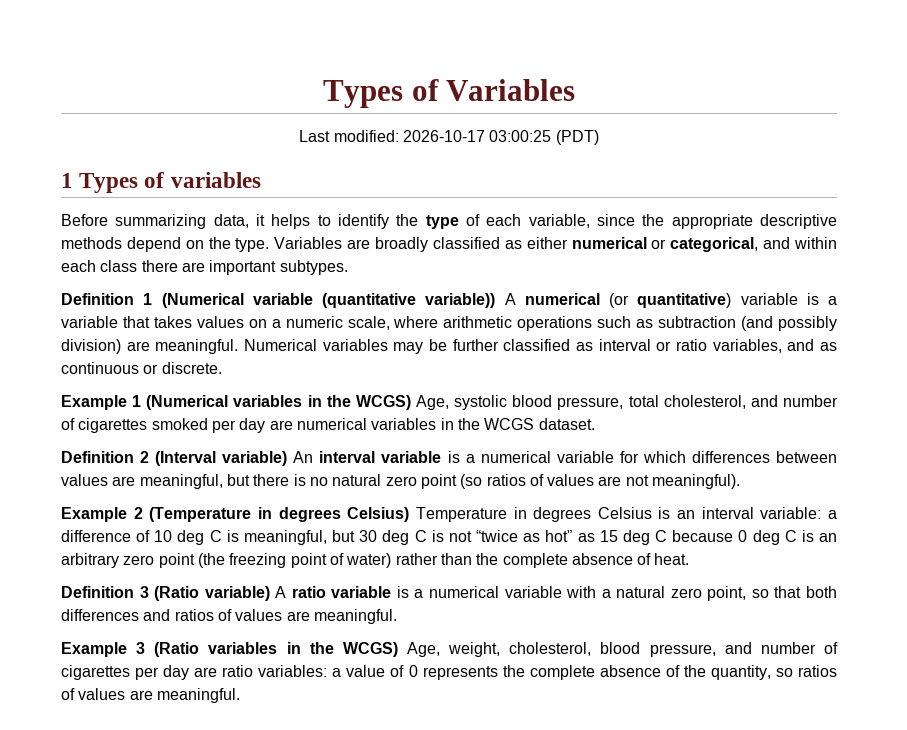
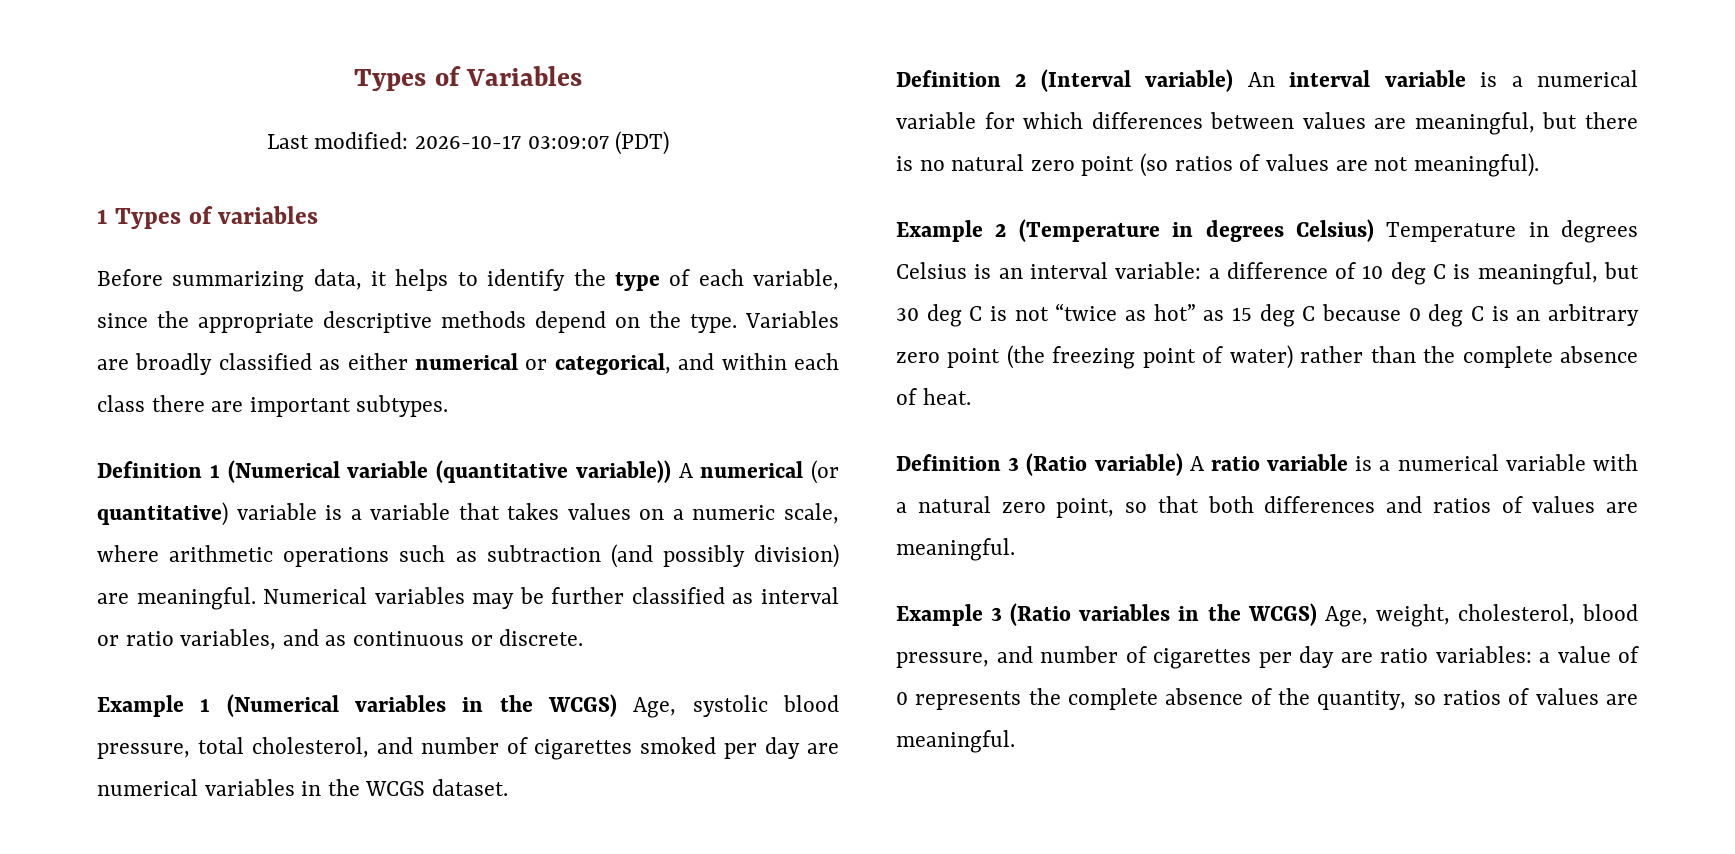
- Last modified: 2026-10-17 03:00:25 (PDT)
+ Last modified: 2026-10-17 03:09:07 (PDT)

